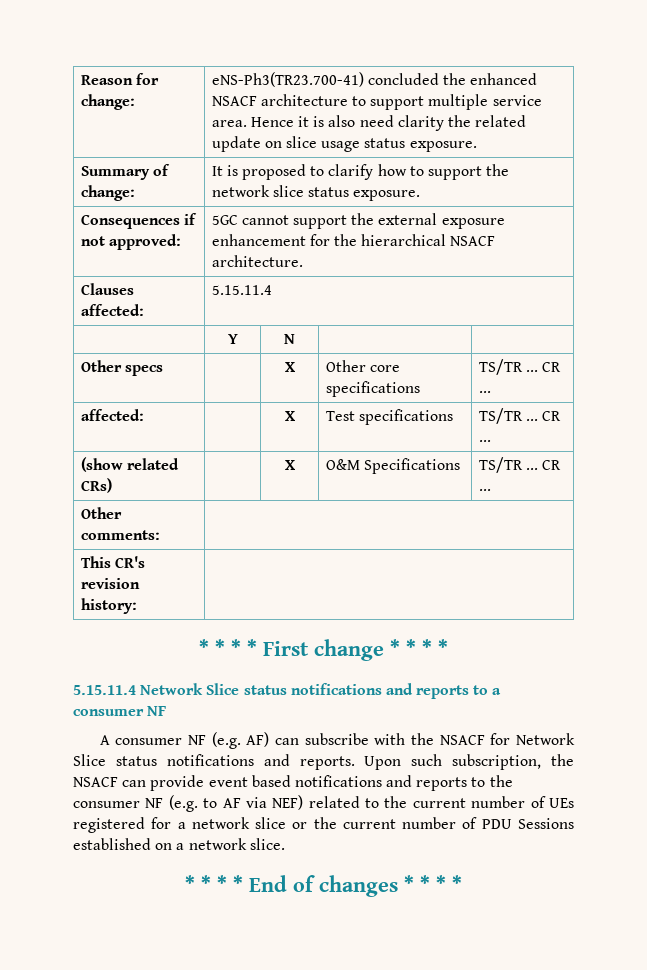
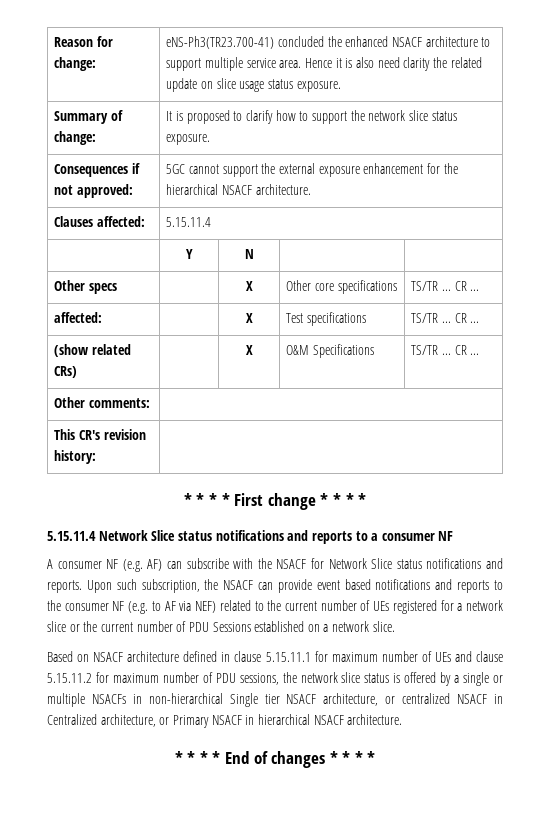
+ Based on NSACF architecture defined in clause 5.15.11.1 for maximum number of UEs and clause 5.15.11.2 for maximum number of PDU sessions, the network slice status is offered by a single or multiple NSACFs in non-hierarchical Single tier NSACF architecture, or centralized NSACF in Centralized architecture, or Primary NSACF in hierarchical NSACF architecture.

